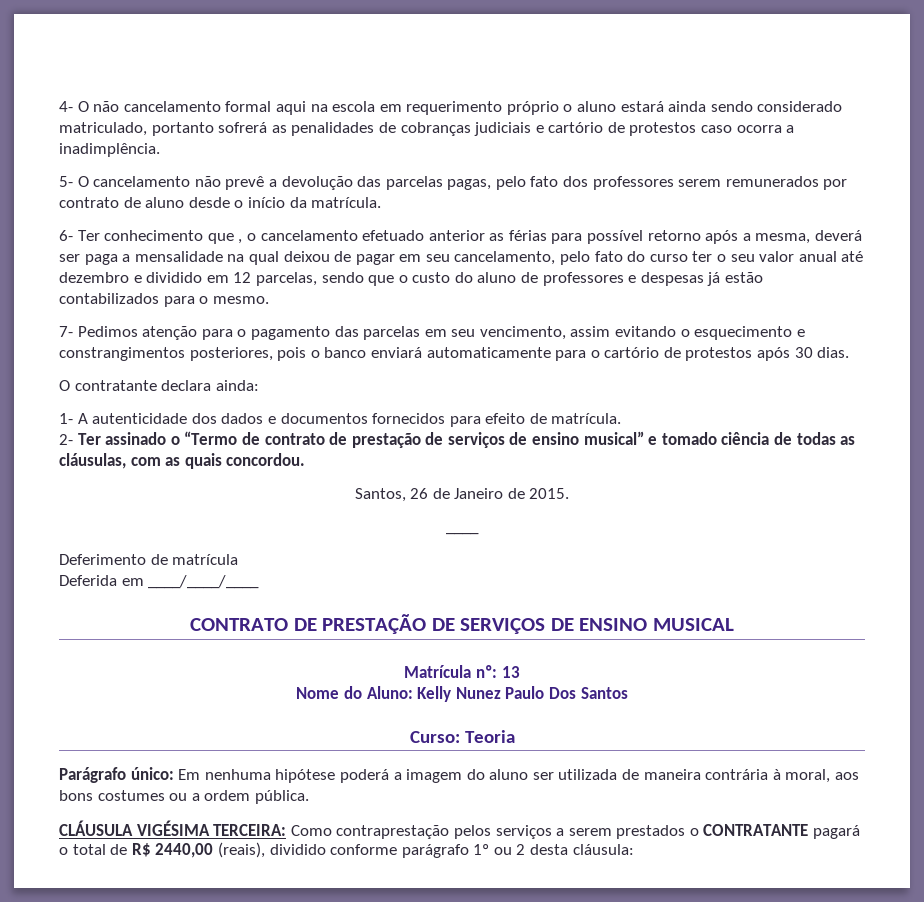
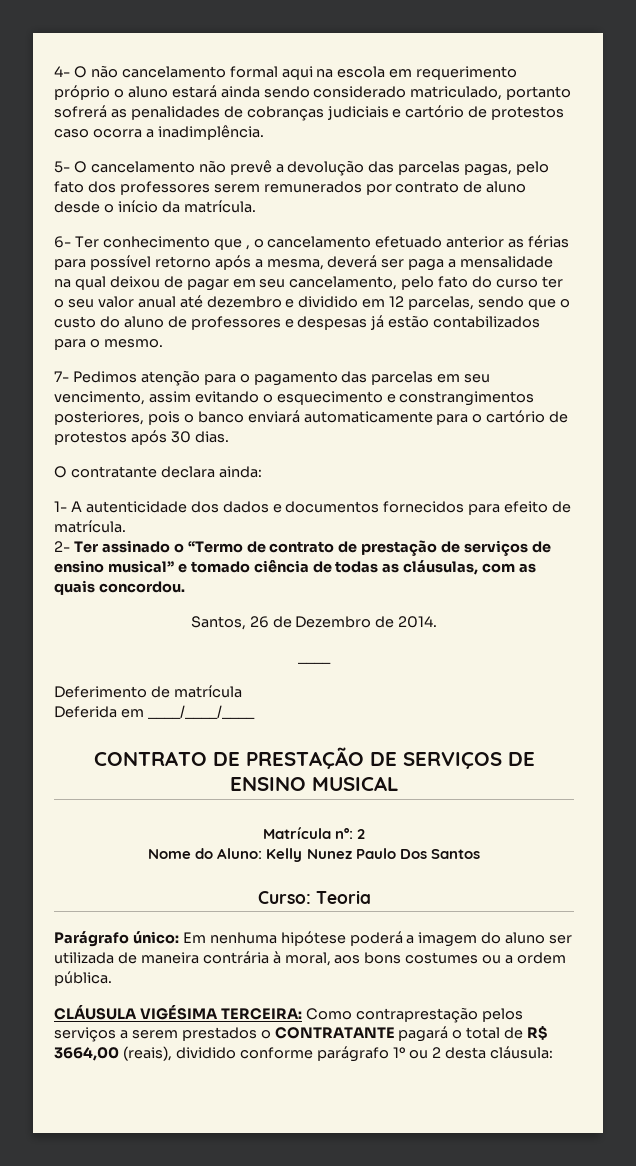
- Santos, 26 de Janeiro de 2015.
+ Santos, 26 de Dezembro de 2014.
- Matrícula nº: 13
+ Matrícula nº: 2
- CLÁUSULA VIGÉSIMA TERCEIRA: Como contraprestação pelos serviços a serem prestados o CONTRATANTE pagará o total de R$ 2440,00 (reais), dividido conforme parágrafo 1º ou 2 desta cláusula:
+ CLÁUSULA VIGÉSIMA TERCEIRA: Como contraprestação pelos serviços a serem prestados o CONTRATANTE pagará o total de R$ 3664,00 (reais), dividido conforme parágrafo 1º ou 2 desta cláusula:

